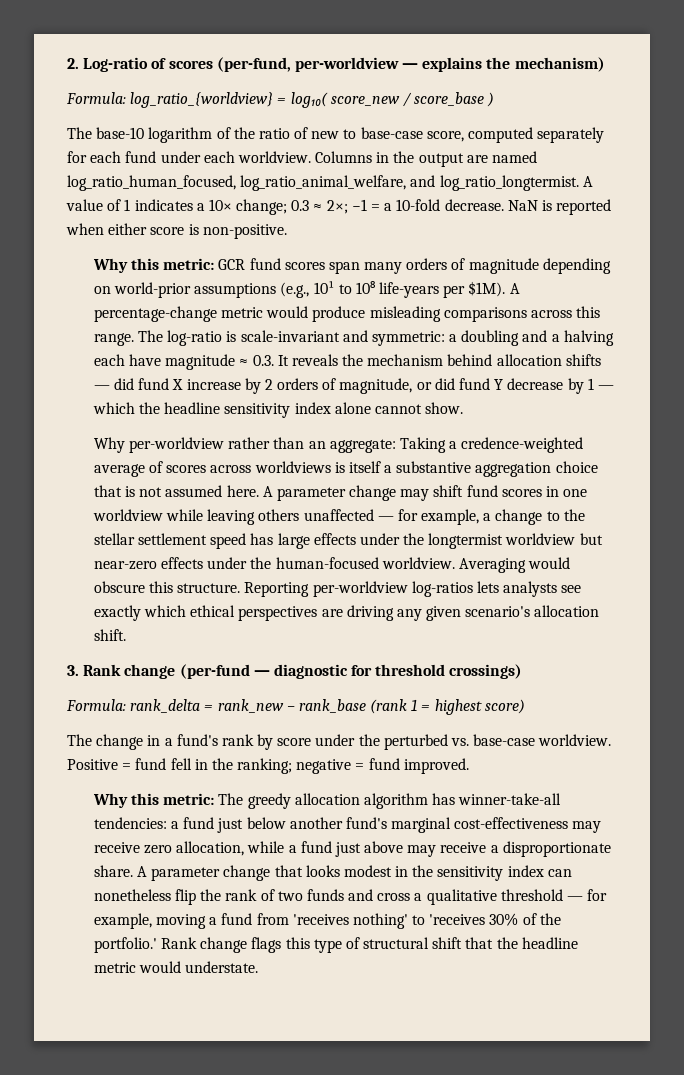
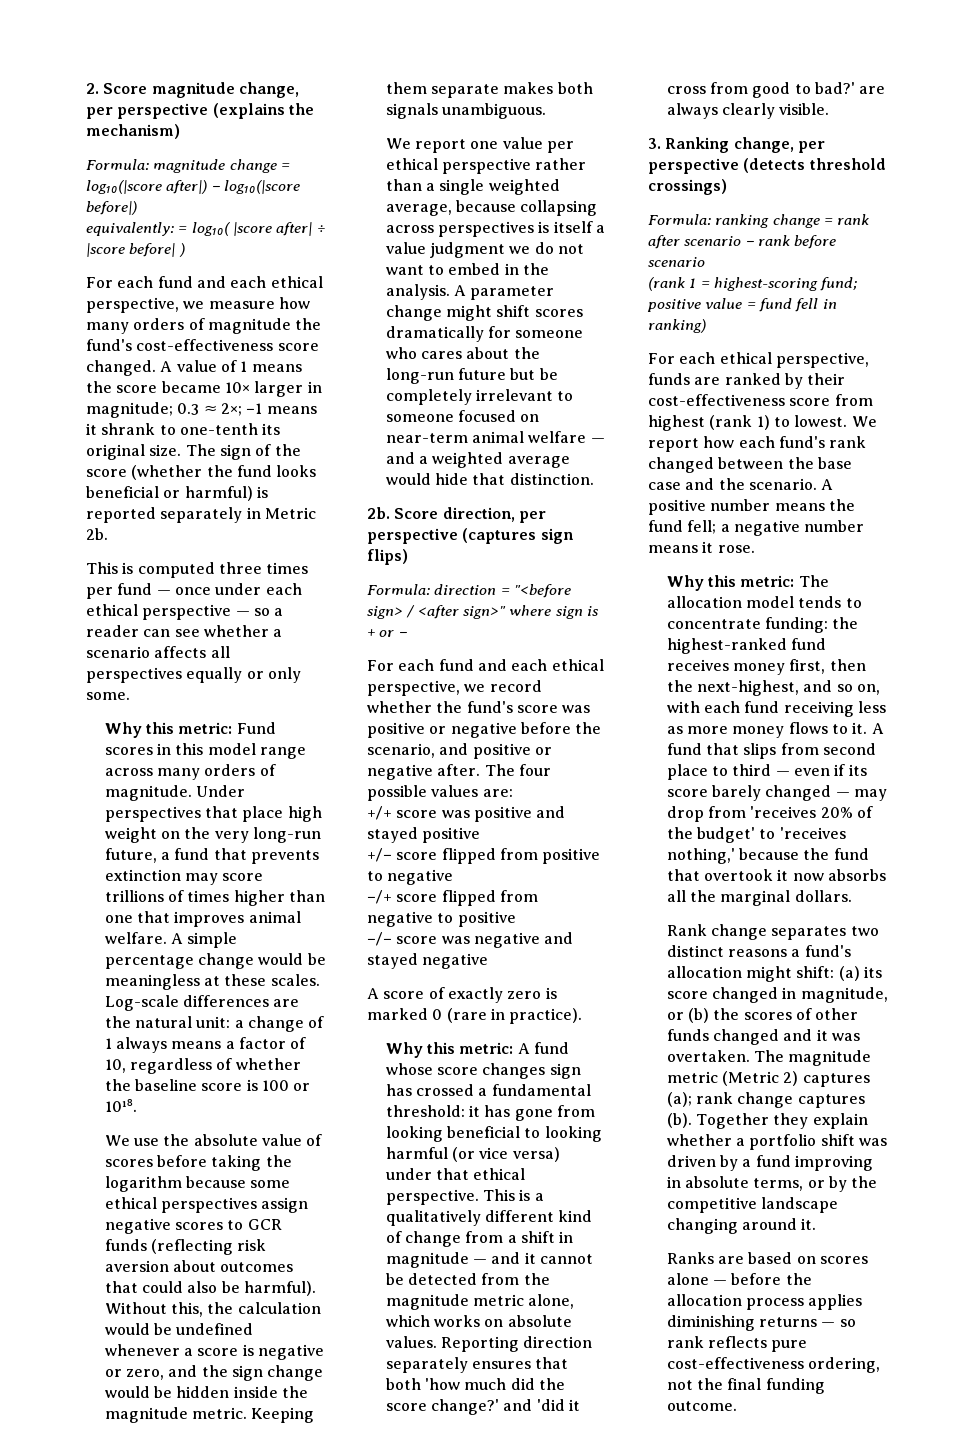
- 2. Log-ratio of scores (per-fund, per-worldview — explains the mechanism)
- Formula: log_ratio_{worldview} = log₁₀( score_new / score_base )
- The base-10 logarithm of the ratio of new to base-case score, computed separately for each fund under each worldview. Columns in the output are named log_ratio_human_focused, log_ratio_animal_welfare, and log_ratio_longtermist. A value of 1 indicates a 10× change; 0.3 ≈ 2×; −1 = a 10-fold decrease. NaN is reported when either score is non-positive.
- Why this metric: GCR fund scores span many orders of magnitude depending on world-prior assumptions (e.g., 10¹ to 10⁸ life-years per $1M). A percentage-change metric would produce misleading comparisons across this range. The log-ratio is scale-invariant and symmetric: a doubling and a halving each have magnitude ≈ 0.3. It reveals the mechanism behind allocation shifts — did fund X increase by 2 orders of magnitude, or did fund Y decrease by 1 — which the headline sensitivity index alone cannot show.
- Why per-worldview rather than an aggregate: Taking a credence-weighted average of scores across worldviews is itself a substantive aggregation choice that is not assumed here. A parameter change may shift fund scores in one worldview while leaving others unaffected — for example, a change to the stellar settlement speed has large effects under the longtermist worldview but near-zero effects under the human-focused worldview. Averaging would obscure this structure. Reporting per-worldview log-ratios lets analysts see exactly which ethical perspectives are driving any given scenario's allocation shift.
- 3. Rank change (per-fund — diagnostic for threshold crossings)
- Formula: rank_delta = rank_new − rank_base (rank 1 = highest score)
- The change in a fund's rank by score under the perturbed vs. base-case worldview. Positive = fund fell in the ranking; negative = fund improved.
- Why this metric: The greedy allocation algorithm has winner-take-all tendencies: a fund just below another fund's marginal cost-effectiveness may receive zero allocation, while a fund just above may receive a disproportionate share. A parameter change that looks modest in the sensitivity index can nonetheless flip the rank of two funds and cross a qualitative threshold — for example, moving a fund from 'receives nothing' to 'receives 30% of the portfolio.' Rank change flags this type of structural shift that the headline metric would understate.
+ 2. Score magnitude change, per perspective (explains the mechanism)
+ Formula: magnitude change = log₁₀(|score after|) − log₁₀(|score before|)
+ equivalently: = log₁₀( |score after| ÷ |score before| )
+ For each fund and each ethical perspective, we measure how many orders of magnitude the fund's cost-effectiveness score changed. A value of 1 means the score became 10× larger in magnitude; 0.3 ≈ 2×; −1 means it shrank to one-tenth its original size. The sign of the score (whether the fund looks beneficial or harmful) is reported separately in Metric 2b.
+ This is computed three times per fund — once under each ethical perspective — so a reader can see whether a scenario affects all perspectives equally or only some.
+ Why this metric: Fund scores in this model range across many orders of magnitude. Under perspectives that place high weight on the very long-run future, a fund that prevents extinction may score trillions of times higher than one that improves animal welfare. A simple percentage change would be meaningless at these scales. Log-scale differences are the natural unit: a change of 1 always means a factor of 10, regardless of whether the baseline score is 100 or 10¹⁸.
+ We use the absolute value of scores before taking the logarithm because some ethical perspectives assign negative scores to GCR funds (reflecting risk aversion about outcomes that could also be harmful). Without this, the calculation would be undefined whenever a score is negative or zero, and the sign change would be hidden inside the magnitude metric. Keeping them separate makes both signals unambiguous.
+ We report one value per ethical perspective rather than a single weighted average, because collapsing across perspectives is itself a value judgment we do not want to embed in the analysis. A parameter change might shift scores dramatically for someone who cares about the long-run future but be completely irrelevant to someone focused on near-term animal welfare — and a weighted average would hide that distinction.
+ 2b. Score direction, per perspective (captures sign flips)
+ Formula: direction = "<before sign> / <after sign>" where sign is + or −
+ For each fund and each ethical perspective, we record whether the fund's score was positive or negative before the scenario, and positive or negative after. The four possible values are:
+ +/+ score was positive and stayed positive
+ +/− score flipped from positive to negative
+ −/+ score flipped from negative to positive
+ −/− score was negative and stayed negative
+ A score of exactly zero is marked 0 (rare in practice).
+ Why this metric: A fund whose score changes sign has crossed a fundamental threshold: it has gone from looking beneficial to looking harmful (or vice versa) under that ethical perspective. This is a qualitatively different kind of change from a shift in magnitude — and it cannot be detected from the magnitude metric alone, which works on absolute values. Reporting direction separately ensures that both 'how much did the score change?' and 'did it cross from good to bad?' are always clearly visible.
+ 3. Ranking change, per perspective (detects threshold crossings)
+ Formula: ranking change = rank after scenario − rank before scenario
+ (rank 1 = highest-scoring fund; positive value = fund fell in ranking)
+ For each ethical perspective, funds are ranked by their cost-effectiveness score from highest (rank 1) to lowest. We report how each fund's rank changed between the base case and the scenario. A positive number means the fund fell; a negative number means it rose.
+ Why this metric: The allocation model tends to concentrate funding: the highest-ranked fund receives money first, then the next-highest, and so on, with each fund receiving less as more money flows to it. A fund that slips from second place to third — even if its score barely changed — may drop from 'receives 20% of the budget' to 'receives nothing,' because the fund that overtook it now absorbs all the marginal dollars.
+ Rank change separates two distinct reasons a fund's allocation might shift: (a) its score changed in magnitude, or (b) the scores of other funds changed and it was overtaken. The magnitude metric (Metric 2) captures (a); rank change captures (b). Together they explain whether a portfolio shift was driven by a fund improving in absolute terms, or by the competitive landscape changing around it.
+ Ranks are based on scores alone — before the allocation process applies diminishing returns — so rank reflects pure cost-effectiveness ordering, not the final funding outcome.

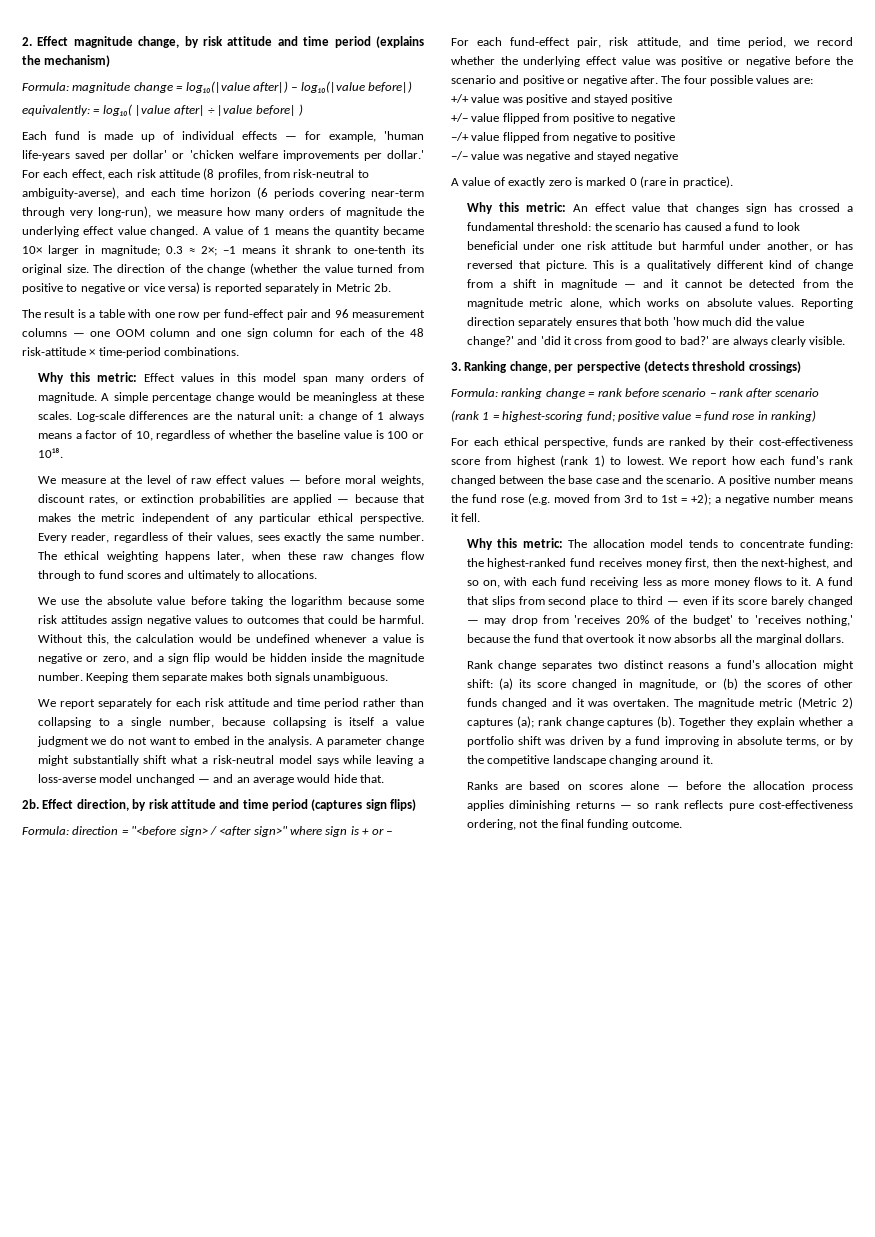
- 2. Score magnitude change, per perspective (explains the mechanism)
+ 2. Effect magnitude change, by risk attitude and time period (explains the mechanism)
- Formula: magnitude change = log₁₀(|score after|) − log₁₀(|score before|)
+ Formula: magnitude change = log₁₀(|value after|) − log₁₀(|value before|)
- equivalently: = log₁₀( |score after| ÷ |score before| )
+ equivalently: = log₁₀( |value after| ÷ |value before| )
- For each fund and each ethical perspective, we measure how many orders of magnitude the fund's cost-effectiveness score changed.
+ Each fund is made up of individual effects — for example, 'human life-years saved per dollar' or 'chicken welfare improvements per dollar.' For each effect, each risk attitude (8 profiles, from risk-neutral to ambiguity-averse), and each time horizon (6 periods covering near-term through very long-run), we measure how many orders of magnitude the underlying effect value changed.
- A value of 1 means the score became 10× larger in magnitude; 0.3 ≈ 2×; −1 means it shrank to one-tenth its original size.
+ A value of 1 means the quantity became 10× larger in magnitude; 0.3 ≈ 2×; −1 means it shrank to one-tenth its original size.
- The sign of the score (whether the fund looks beneficial or harmful) is reported separately in Metric 2b.
+ The direction of the change (whether the value turned from positive to negative or vice versa) is reported separately in Metric 2b.
- This is computed three times per fund — once under each ethical perspective — so a reader can see whether a scenario affects all perspectives equally or only some.
- Why this metric: Fund scores in this model range across many orders of magnitude.
+ The result is a table with one row per fund-effect pair and 96 measurement columns — one OOM column and one sign column for each of the 48 risk-attitude × time-period combinations.
+ Why this metric: Effect values in this model span many orders of magnitude.
- Under perspectives that place high weight on the very long-run future, a fund that prevents extinction may score trillions of times higher than one that improves animal welfare.
- Log-scale differences are the natural unit: a change of 1 always means a factor of 10, regardless of whether the baseline score is 100 or 10¹⁸.
+ Log-scale differences are the natural unit: a change of 1 always means a factor of 10, regardless of whether the baseline value is 100 or 10¹⁸.
+ We measure at the level of raw effect values — before moral weights, discount rates, or extinction probabilities are applied — because that makes the metric independent of any particular ethical perspective. Every reader, regardless of their values, sees exactly the same number. The ethical weighting happens later, when these raw changes flow through to fund scores and ultimately to allocations.
- We use the absolute value of scores before taking the logarithm because some ethical perspectives assign negative scores to GCR funds (reflecting risk aversion about outcomes that could also be harmful).
+ We use the absolute value before taking the logarithm because some risk attitudes assign negative values to outcomes that could be harmful.
- Without this, the calculation would be undefined whenever a score is negative or zero, and the sign change would be hidden inside the magnitude metric.
+ Without this, the calculation would be undefined whenever a value is negative or zero, and a sign flip would be hidden inside the magnitude number.
- We report one value per ethical perspective rather than a single weighted average, because collapsing across perspectives is itself a value judgment we do not want to embed in the analysis.
+ We report separately for each risk attitude and time period rather than collapsing to a single number, because collapsing is itself a value judgment we do not want to embed in the analysis.
- A parameter change might shift scores dramatically for someone who cares about the long-run future but be completely irrelevant to someone focused on near-term animal welfare — and a weighted average would hide that distinction.
- 2b. Score direction, per perspective (captures sign flips)
+ A parameter change might substantially shift what a risk-neutral model says while leaving a loss-averse model unchanged — and an average would hide that.
+ 2b. Effect direction, by risk attitude and time period (captures sign flips)
- For each fund and each ethical perspective, we record whether the fund's score was positive or negative before the scenario, and positive or negative after.
+ For each fund-effect pair, risk attitude, and time period, we record whether the underlying effect value was positive or negative before the scenario and positive or negative after.
- +/+ score was positive and stayed positive
+ +/+ value was positive and stayed positive
- +/− score flipped from positive to negative
+ +/− value flipped from positive to negative
- −/+ score flipped from negative to positive
+ −/+ value flipped from negative to positive
- −/− score was negative and stayed negative
+ −/− value was negative and stayed negative
- A score of exactly zero is marked 0 (rare in practice).
+ A value of exactly zero is marked 0 (rare in practice).
- Why this metric: A fund whose score changes sign has crossed a fundamental threshold: it has gone from looking beneficial to looking harmful (or vice versa) under that ethical perspective.
+ Why this metric: An effect value that changes sign has crossed a fundamental threshold: the scenario has caused a fund to look beneficial under one risk attitude but harmful under another, or has reversed that picture.
- Reporting direction separately ensures that both 'how much did the score change?' and 'did it cross from good to bad?' are always clearly visible.
+ Reporting direction separately ensures that both 'how much did the value change?' and 'did it cross from good to bad?' are always clearly visible.
- Formula: ranking change = rank after scenario − rank before scenario
+ Formula: ranking change = rank before scenario − rank after scenario
- (rank 1 = highest-scoring fund; positive value = fund fell in ranking)
+ (rank 1 = highest-scoring fund; positive value = fund rose in ranking)
- A positive number means the fund fell; a negative number means it rose.
+ A positive number means the fund rose (e.g. moved from 3rd to 1st = +2); a negative number means it fell.

